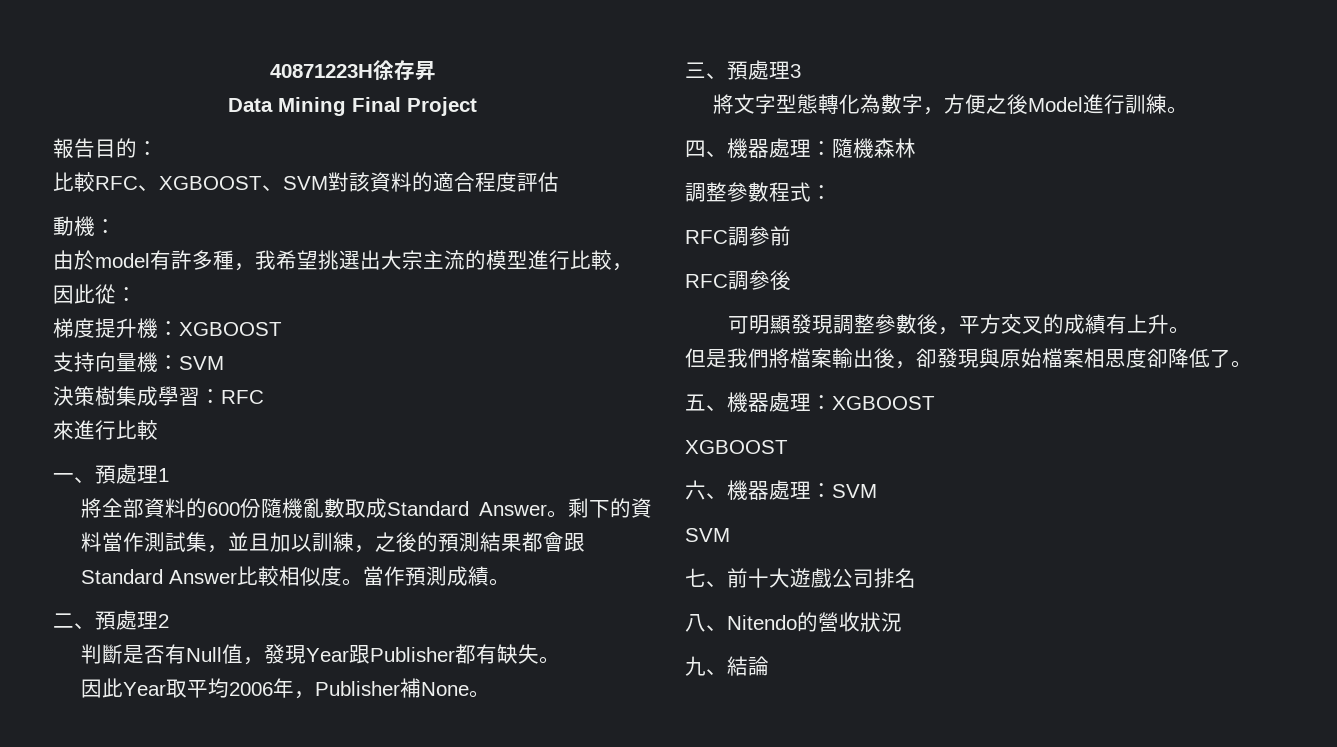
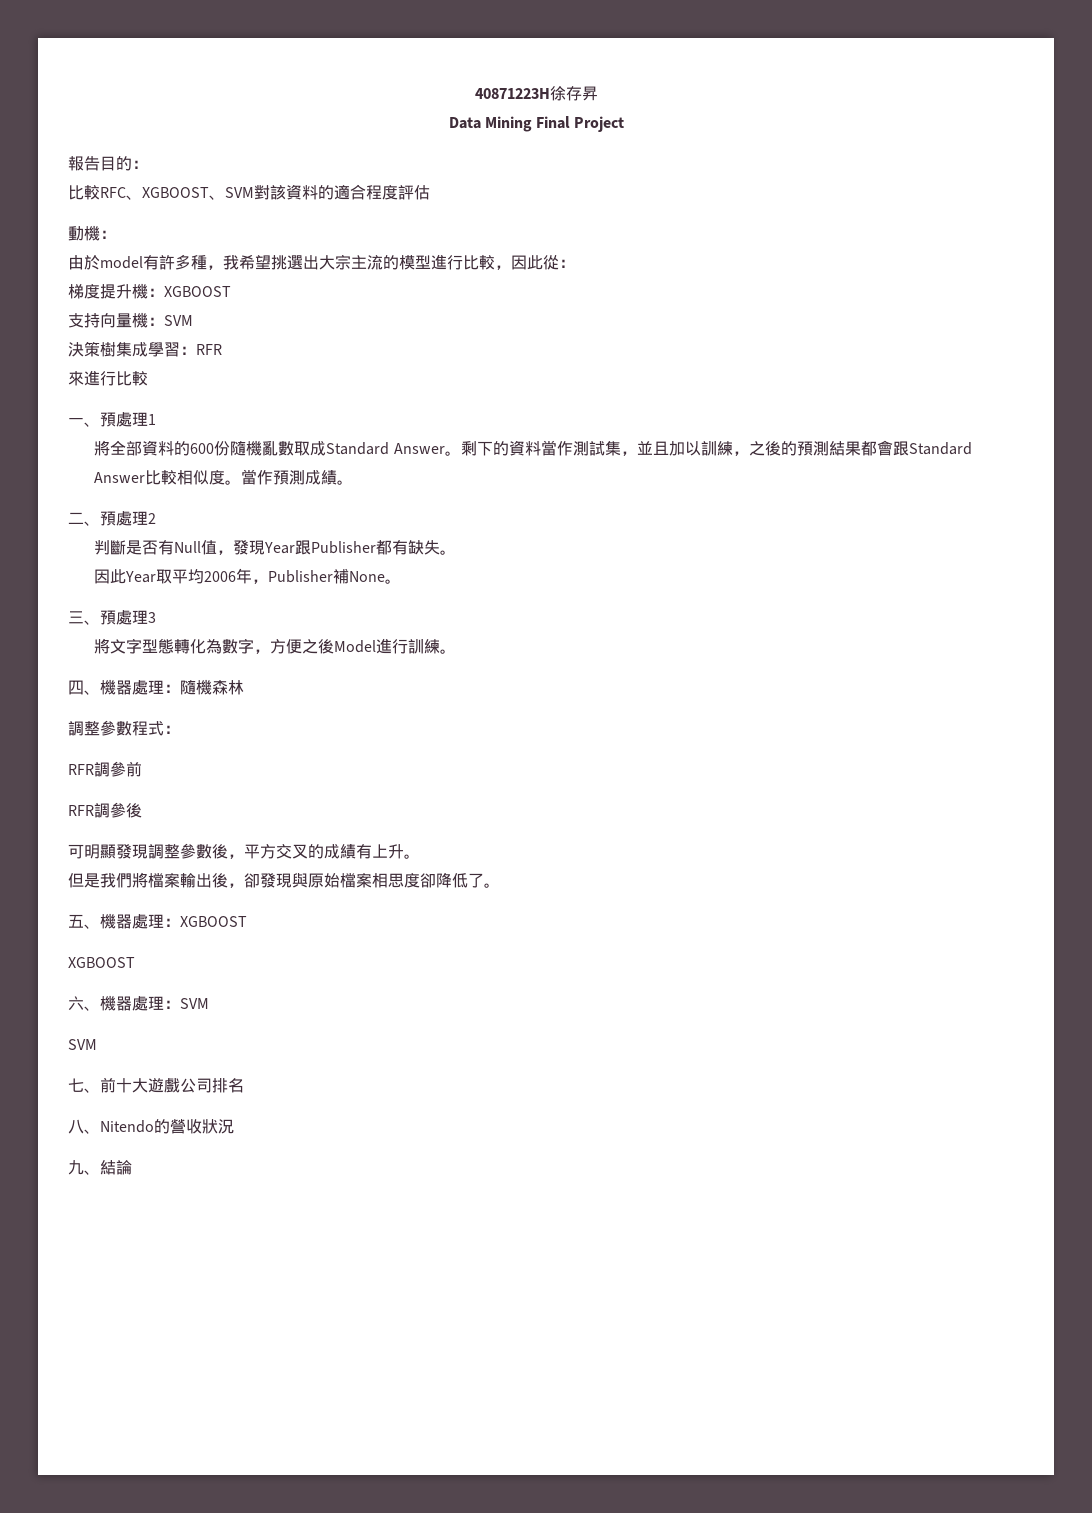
- 決策樹集成學習：RFC
+ 決策樹集成學習：RFR
- RFC調參前
+ RFR調參前
- RFC調參後
+ RFR調參後

